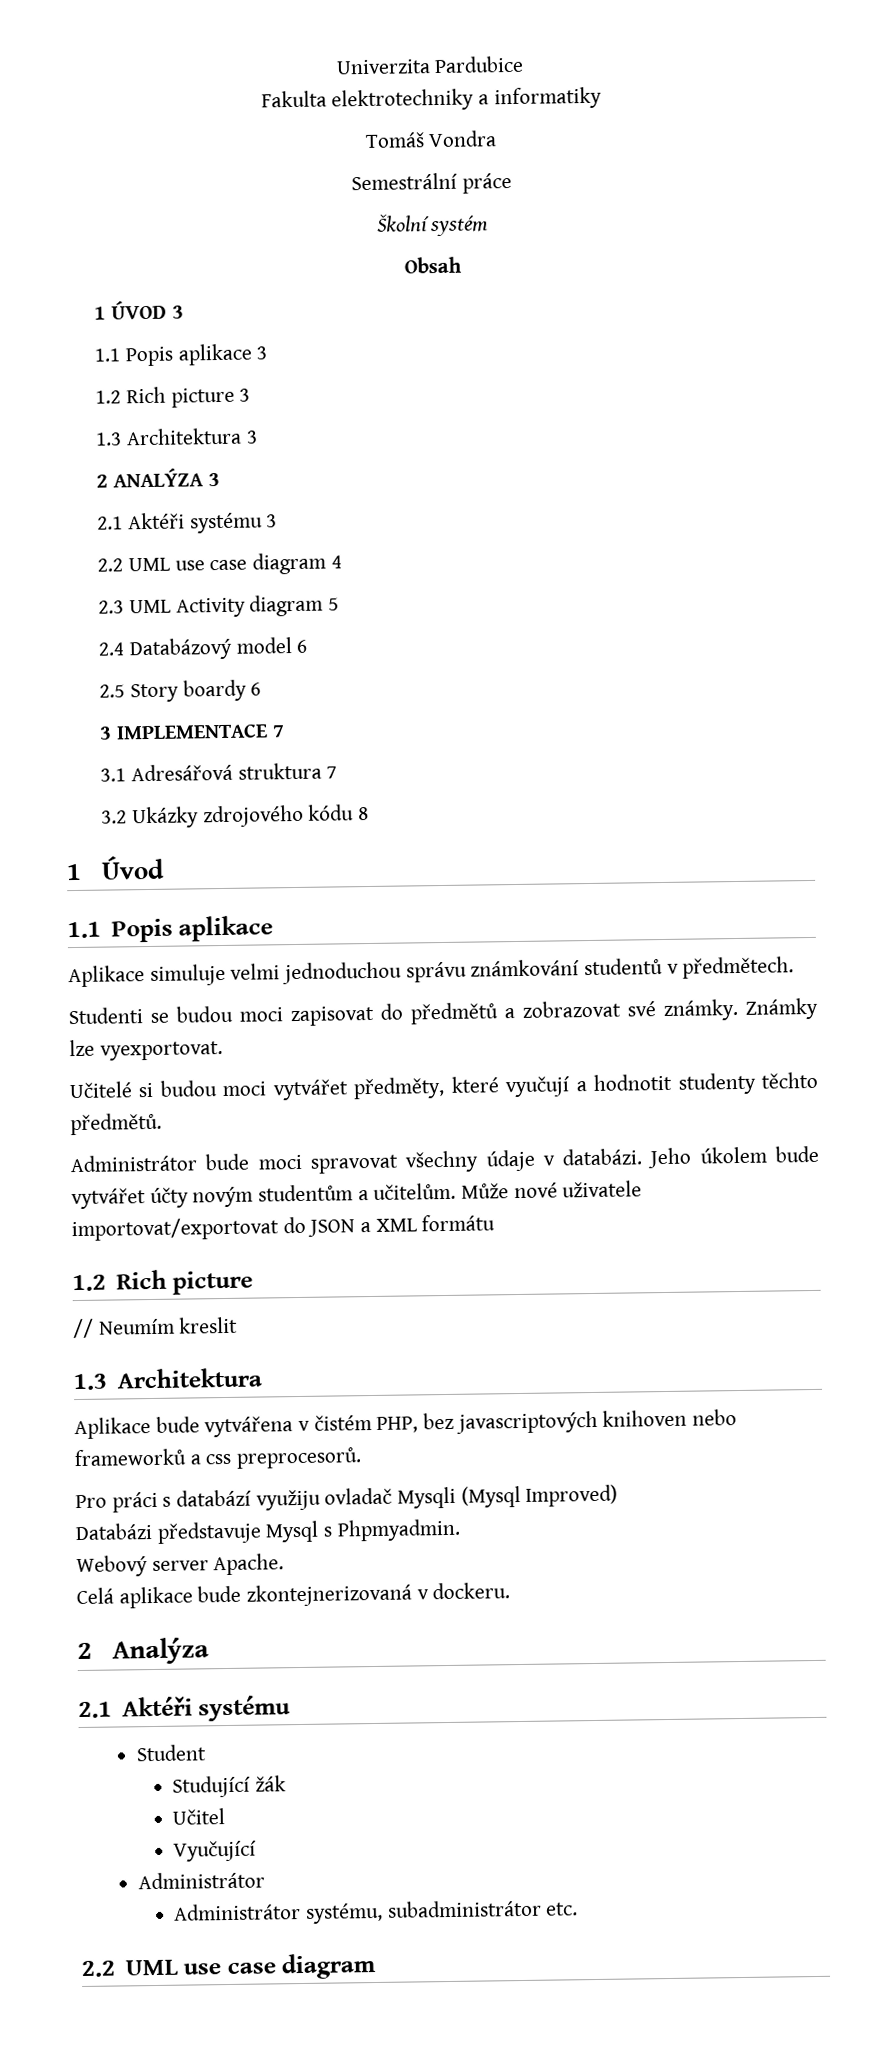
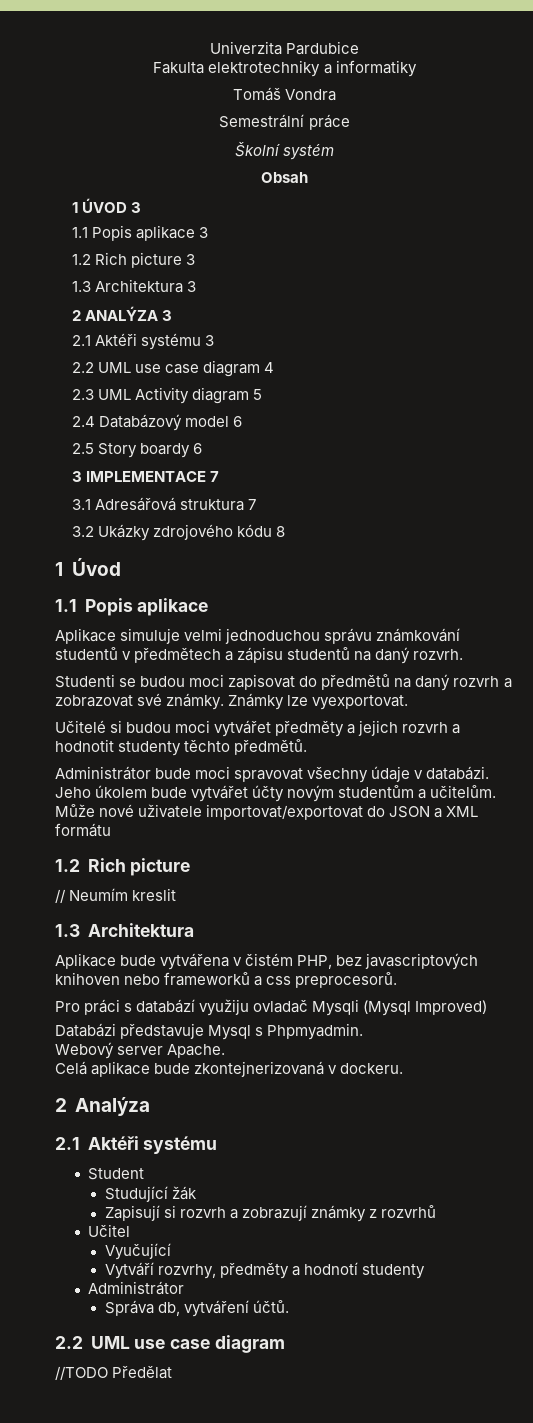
- Aplikace simuluje velmi jednoduchou správu známkování studentů v předmětech.
+ Aplikace simuluje velmi jednoduchou správu známkování studentů v předmětech a zápisu studentů na daný rozvrh.
- Studenti se budou moci zapisovat do předmětů a zobrazovat své známky.
+ Studenti se budou moci zapisovat do předmětů na daný rozvrh a zobrazovat své známky.
- Učitelé si budou moci vytvářet předměty, které vyučují a hodnotit studenty těchto předmětů.
+ Učitelé si budou moci vytvářet předměty a jejich rozvrh a hodnotit studenty těchto předmětů.
+ Zapisují si rozvrh a zobrazují známky z rozvrhů
  Učitel
  Vyučující
+ Vytváří rozvrhy, předměty a hodnotí studenty
  Administrátor
- Administrátor systému, subadministrátor etc.
+ Správa db, vytváření účtů.
  2.2 UML use case diagram
+ //TODO Předělat

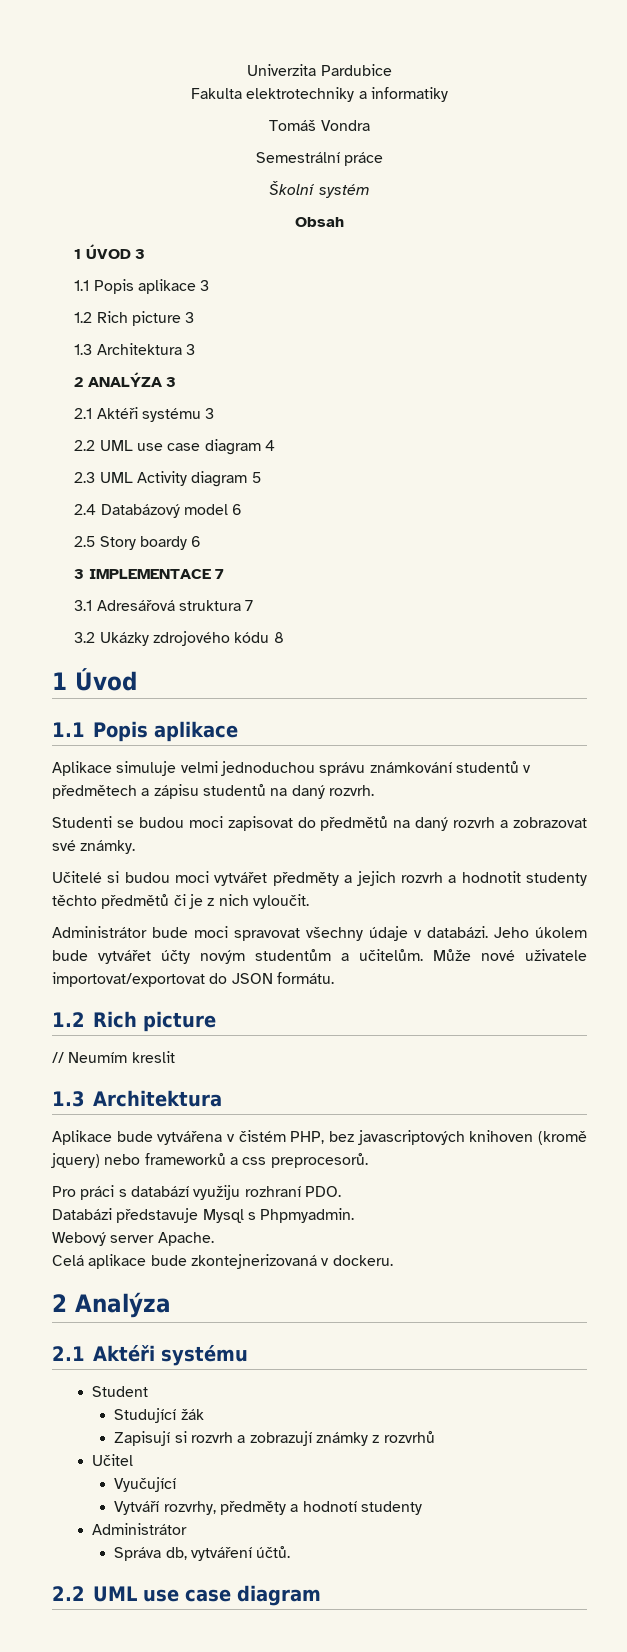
- Známky lze vyexportovat.
- Učitelé si budou moci vytvářet předměty a jejich rozvrh a hodnotit studenty těchto předmětů.
+ Učitelé si budou moci vytvářet předměty a jejich rozvrh a hodnotit studenty těchto předmětů či je z nich vyloučit.
- Může nové uživatele importovat/exportovat do JSON a XML formátu
+ Může nové uživatele importovat/exportovat do JSON formátu.
- Aplikace bude vytvářena v čistém PHP, bez javascriptových knihoven nebo frameworků a css preprocesorů.
+ Aplikace bude vytvářena v čistém PHP, bez javascriptových knihoven (kromě jquery) nebo frameworků a css preprocesorů.
- Pro práci s databází využiju ovladač Mysqli (Mysql Improved)
+ Pro práci s databází využiju rozhraní PDO.
- //TODO Předělat

